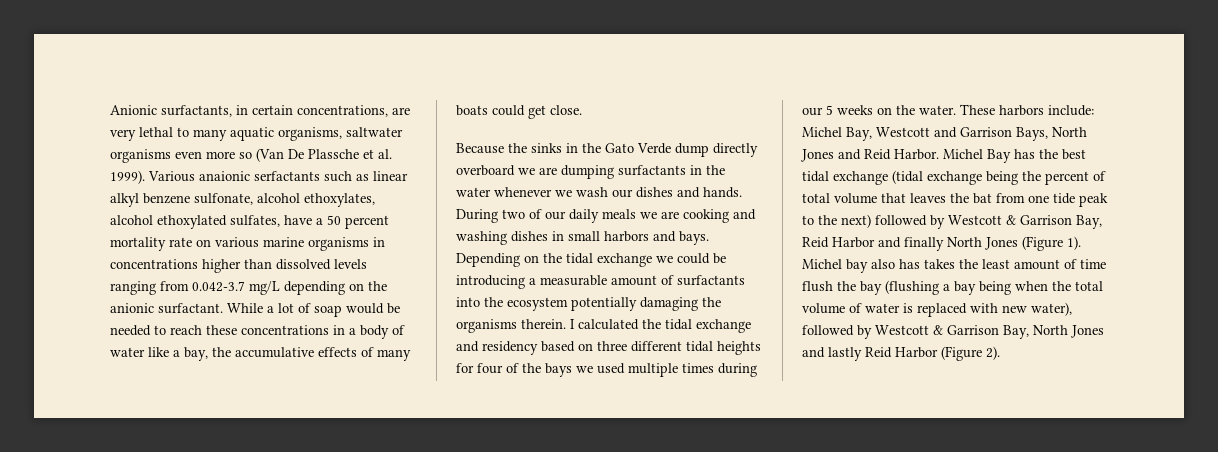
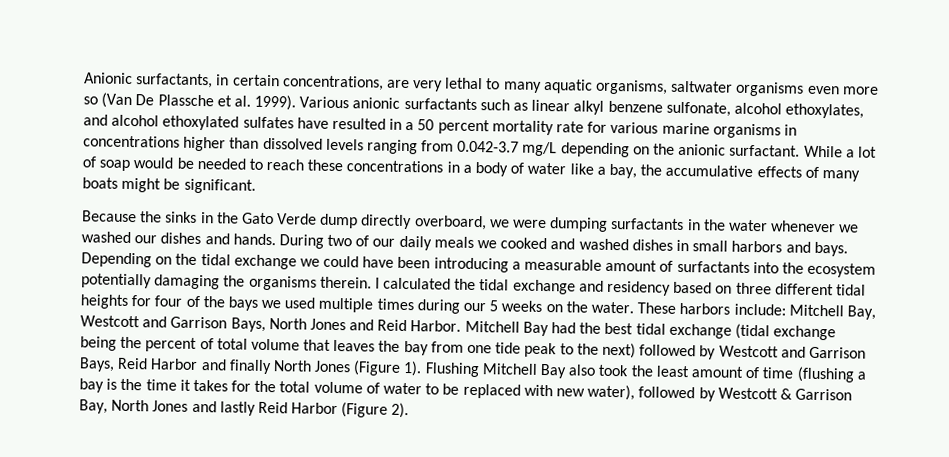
- Various anaionic serfactants such as linear alkyl benzene sulfonate, alcohol ethoxylates, alcohol ethoxylated sulfates, have a 50 percent mortality rate on various marine organisms in concentrations higher than dissolved levels ranging from 0.042-3.7 mg/L depending on the anionic surfactant.
+ Various anionic surfactants such as linear alkyl benzene sulfonate, alcohol ethoxylates, and alcohol ethoxylated sulfates have resulted in a 50 percent mortality rate for various marine organisms in concentrations higher than dissolved levels ranging from 0.042-3.7 mg/L depending on the anionic surfactant.
- While a lot of soap would be needed to reach these concentrations in a body of water like a bay, the accumulative effects of many boats could get close.
+ While a lot of soap would be needed to reach these concentrations in a body of water like a bay, the accumulative effects of many boats might be significant.
- Because the sinks in the Gato Verde dump directly overboard we are dumping surfactants in the water whenever we wash our dishes and hands.
+ Because the sinks in the Gato Verde dump directly overboard, we were dumping surfactants in the water whenever we washed our dishes and hands.
- During two of our daily meals we are cooking and washing dishes in small harbors and bays.
+ During two of our daily meals we cooked and washed dishes in small harbors and bays.
- Depending on the tidal exchange we could be introducing a measurable amount of surfactants into the ecosystem potentially damaging the organisms therein.
+ Depending on the tidal exchange we could have been introducing a measurable amount of surfactants into the ecosystem potentially damaging the organisms therein.
- These harbors include: Michel Bay, Westcott and Garrison Bays, North Jones and Reid Harbor.
+ These harbors include: Mitchell Bay, Westcott and Garrison Bays, North Jones and Reid Harbor.
- Michel Bay has the best tidal exchange (tidal exchange being the percent of total volume that leaves the bat from one tide peak to the next) followed by Westcott & Garrison Bay, Reid Harbor and finally North Jones (Figure 1).
+ Mitchell Bay had the best tidal exchange (tidal exchange being the percent of total volume that leaves the bay from one tide peak to the next) followed by Westcott and Garrison Bays, Reid Harbor and finally North Jones (Figure 1).
- Michel bay also has takes the least amount of time flush the bay (flushing a bay being when the total volume of water is replaced with new water), followed by Westcott & Garrison Bay, North Jones and lastly Reid Harbor (Figure 2).
+ Flushing Mitchell Bay also took the least amount of time (flushing a bay is the time it takes for the total volume of water to be replaced with new water), followed by Westcott & Garrison Bay, North Jones and lastly Reid Harbor (Figure 2).

